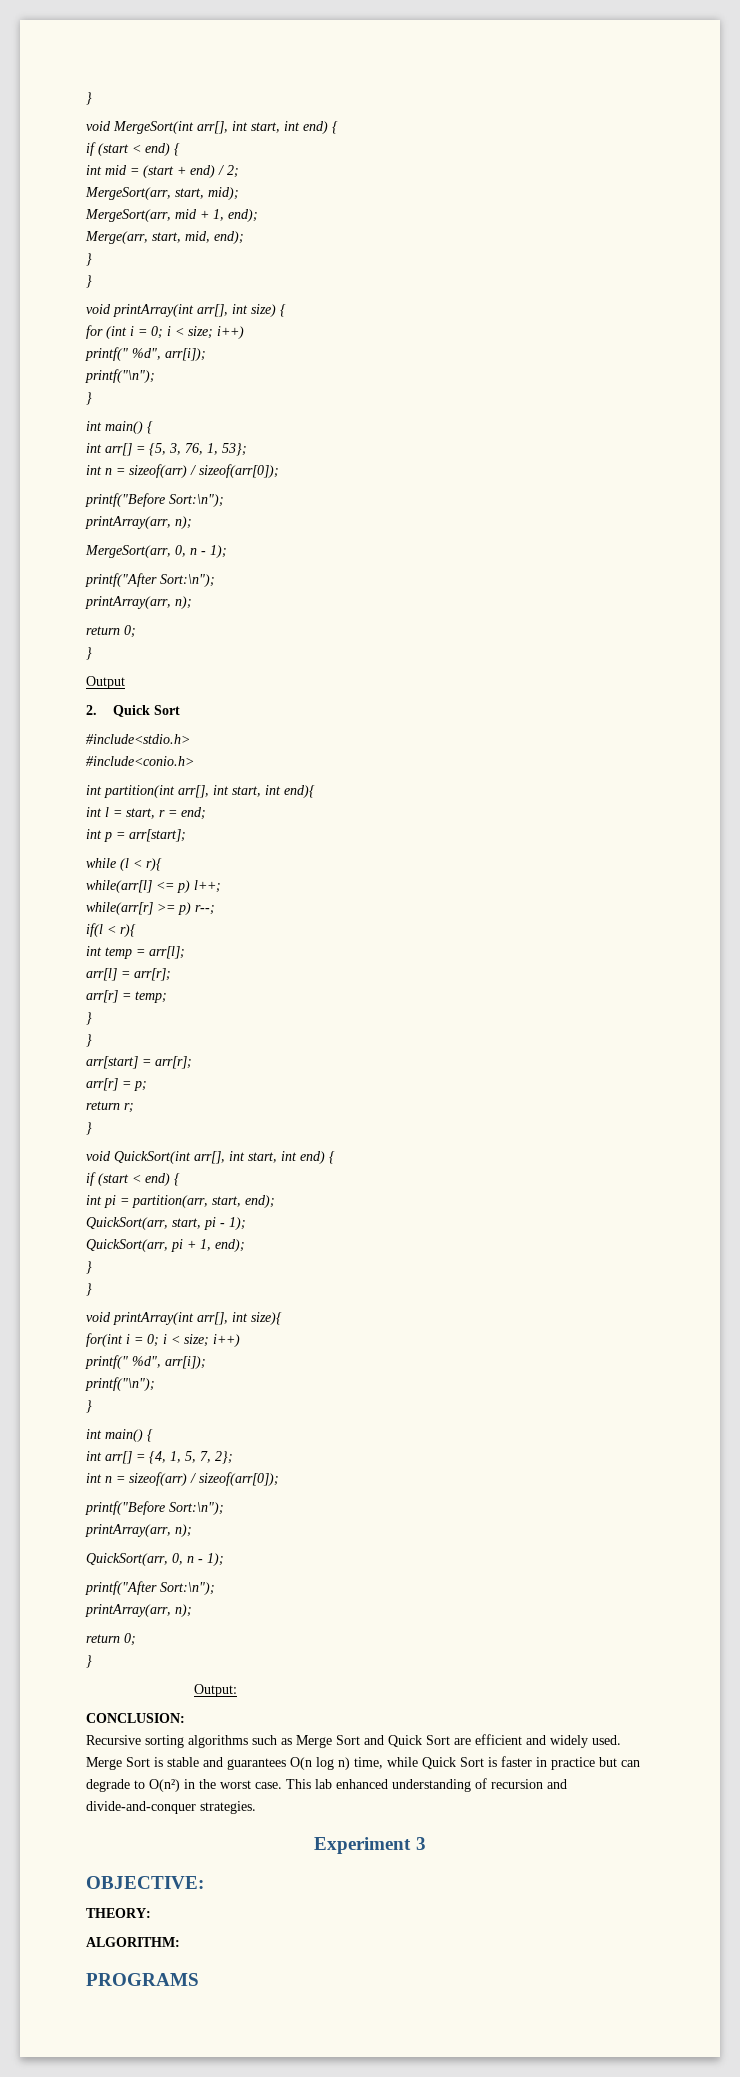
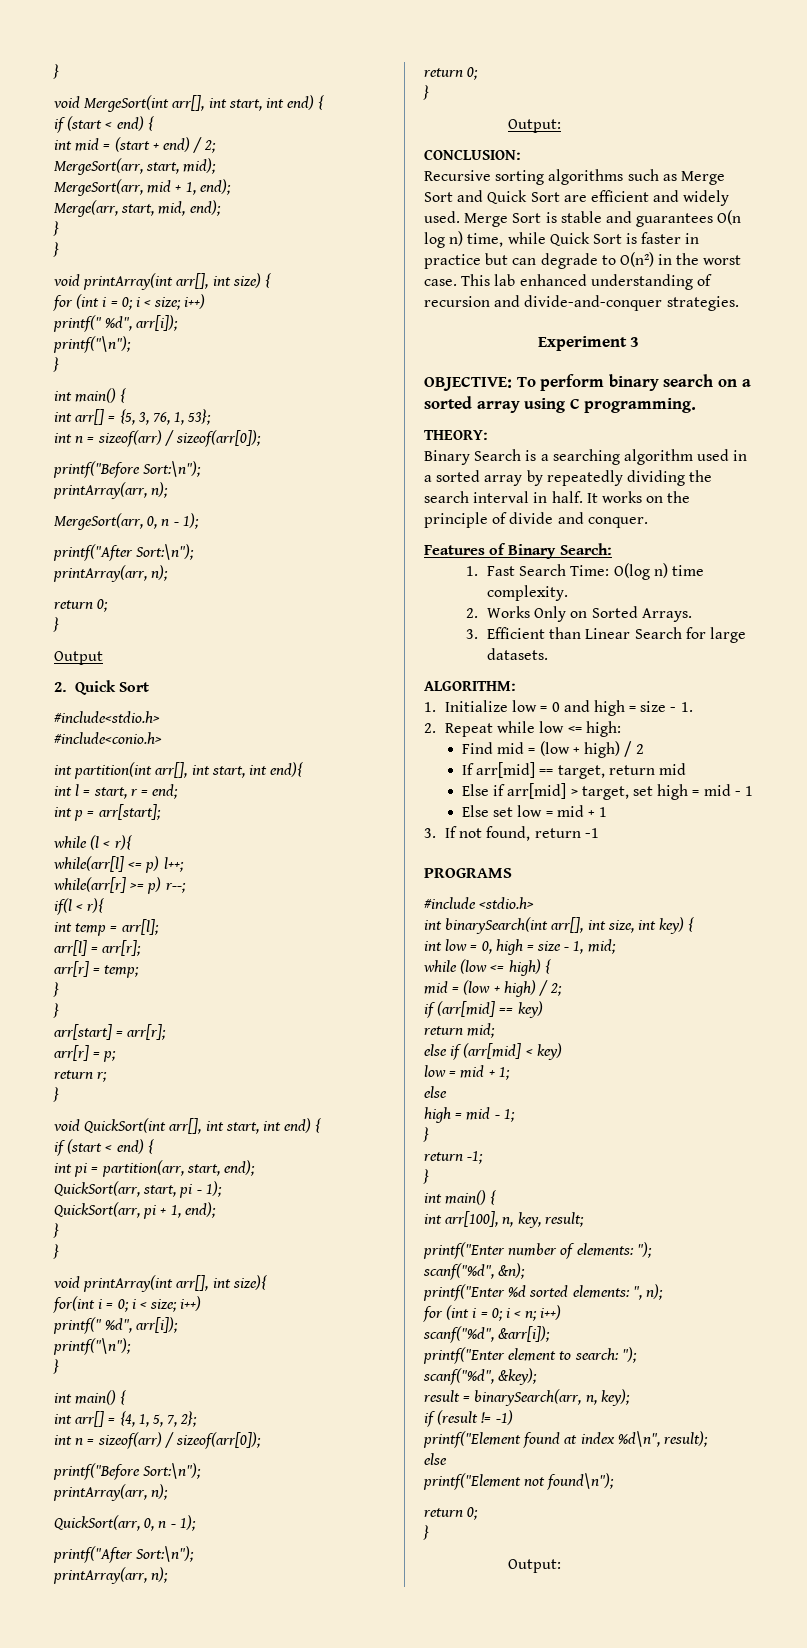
- OBJECTIVE:
+ OBJECTIVE: To perform binary search on a sorted array using C programming.
  THEORY:
+ Binary Search is a searching algorithm used in a sorted array by repeatedly dividing the search interval in half. It works on the principle of divide and conquer.
+ Features of Binary Search:
+ 1. Fast Search Time: O(log n) time complexity.
+ 2. Works Only on Sorted Arrays.
+ 3. Efficient than Linear Search for large datasets.
  ALGORITHM:
+ 1. Initialize low = 0 and high = size - 1.
+ 2. Repeat while low <= high:
+ Find mid = (low + high) / 2
+ If arr[mid] == target, return mid
+ Else if arr[mid] > target, set high = mid - 1
+ Else set low = mid + 1
+ 3. If not found, return -1
  PROGRAMS
+ #include <stdio.h>
+ int binarySearch(int arr[], int size, int key) {
+ int low = 0, high = size - 1, mid;
+ while (low <= high) {
+ mid = (low + high) / 2;
+ if (arr[mid] == key)
+ return mid;
+ else if (arr[mid] < key)
+ low = mid + 1;
+ else
+ high = mid - 1;
+ }
+ return -1;
+ }
+ int main() {
+ int arr[100], n, key, result;
+ printf("Enter number of elements: ");
+ scanf("%d", &n);
+ printf("Enter %d sorted elements: ", n);
+ for (int i = 0; i < n; i++)
+ scanf("%d", &arr[i]);
+ printf("Enter element to search: ");
+ scanf("%d", &key);
+ result = binarySearch(arr, n, key);
+ if (result != -1)
+ printf("Element found at index %d\n", result);
+ else
+ printf("Element not found\n");
+ return 0;
+ }
+ Output:

